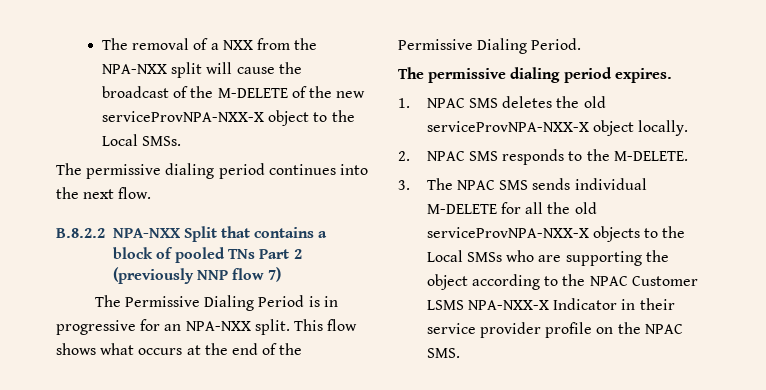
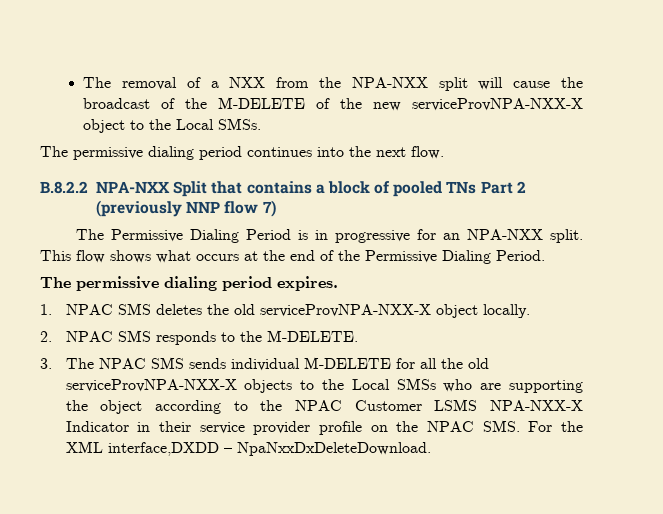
- 3. The NPAC SMS sends individual M-DELETE for all the old serviceProvNPA-NXX-X objects to the Local SMSs who are supporting the object according to the NPAC Customer LSMS NPA-NXX-X Indicator in their service provider profile on the NPAC SMS.
+ 3. The NPAC SMS sends individual M-DELETE for all the old serviceProvNPA-NXX-X objects to the Local SMSs who are supporting the object according to the NPAC Customer LSMS NPA-NXX-X Indicator in their service provider profile on the NPAC SMS. For the XML interface,DXDD – NpaNxxDxDeleteDownload.

